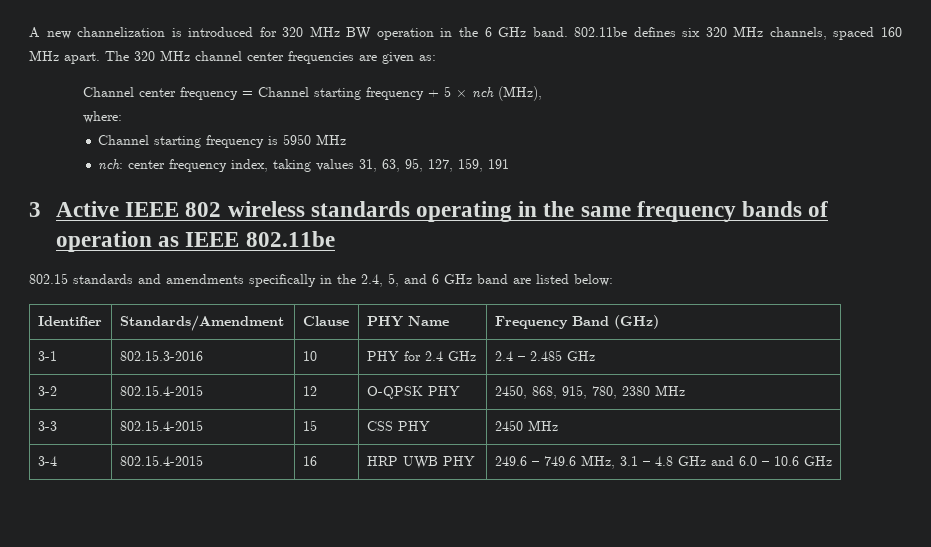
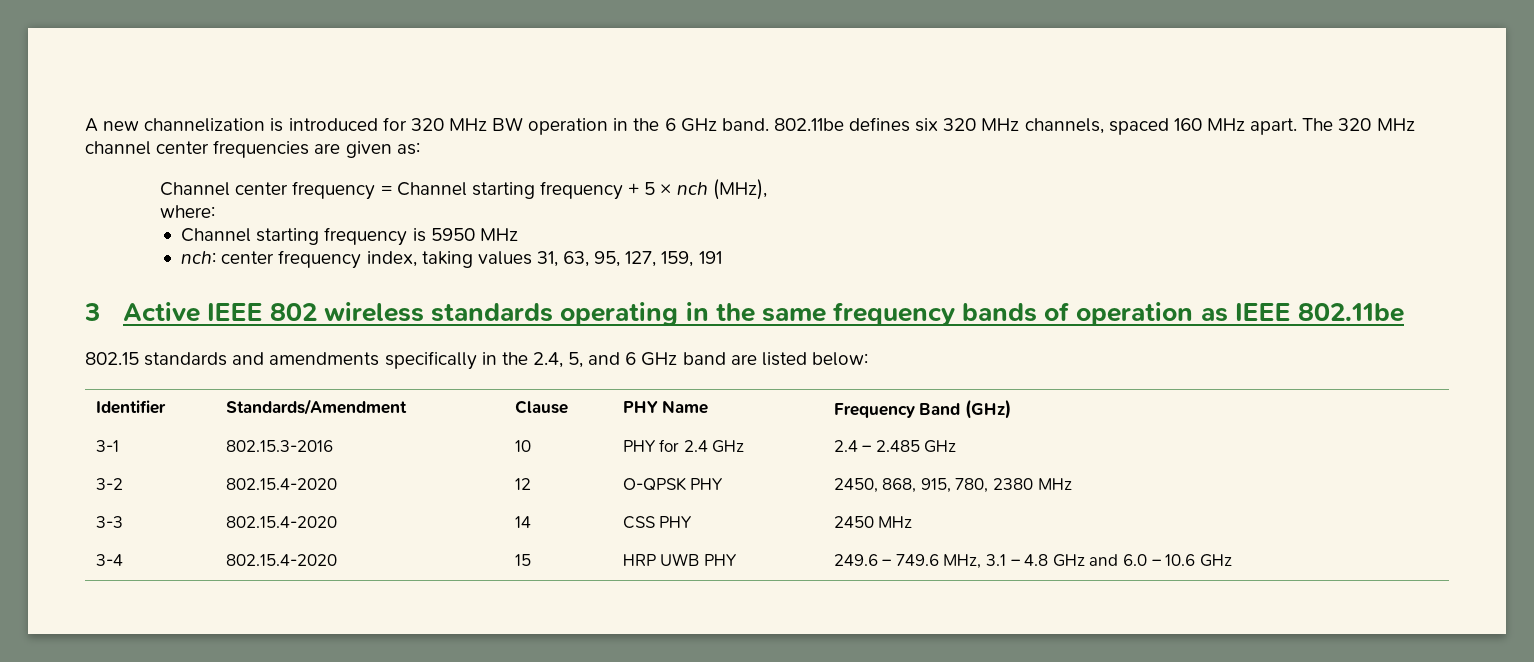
- 3-2 | 802.15.4-2015 | 12 | O-QPSK PHY | 2450, 868, 915, 780, 2380 MHz
+ 3-2 | 802.15.4-2020 | 12 | O-QPSK PHY | 2450, 868, 915, 780, 2380 MHz
- 3-3 | 802.15.4-2015 | 15 | CSS PHY | 2450 MHz
+ 3-3 | 802.15.4-2020 | 14 | CSS PHY | 2450 MHz
- 3-4 | 802.15.4-2015 | 16 | HRP UWB PHY | 249.6 – 749.6 MHz, 3.1 – 4.8 GHz and 6.0 – 10.6 GHz
+ 3-4 | 802.15.4-2020 | 15 | HRP UWB PHY | 249.6 – 749.6 MHz, 3.1 – 4.8 GHz and 6.0 – 10.6 GHz

